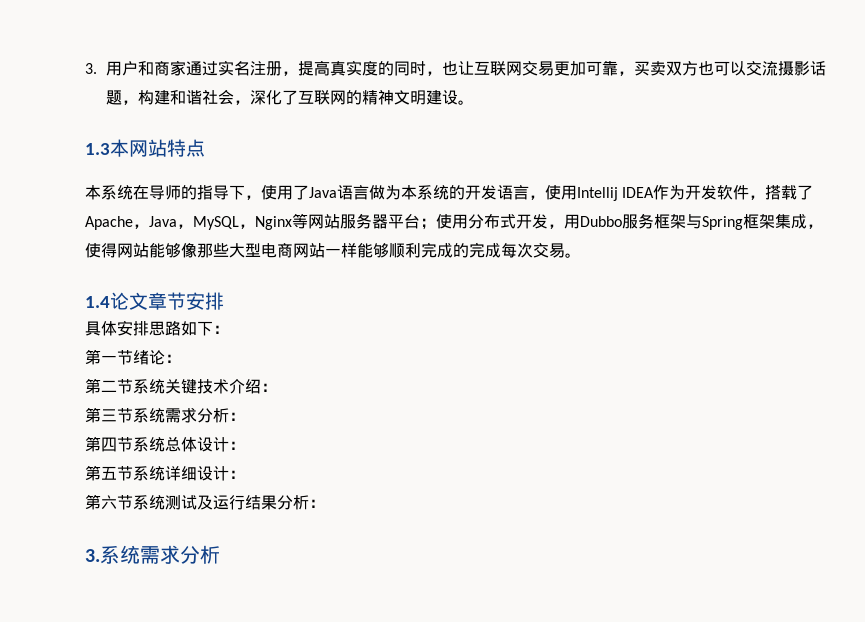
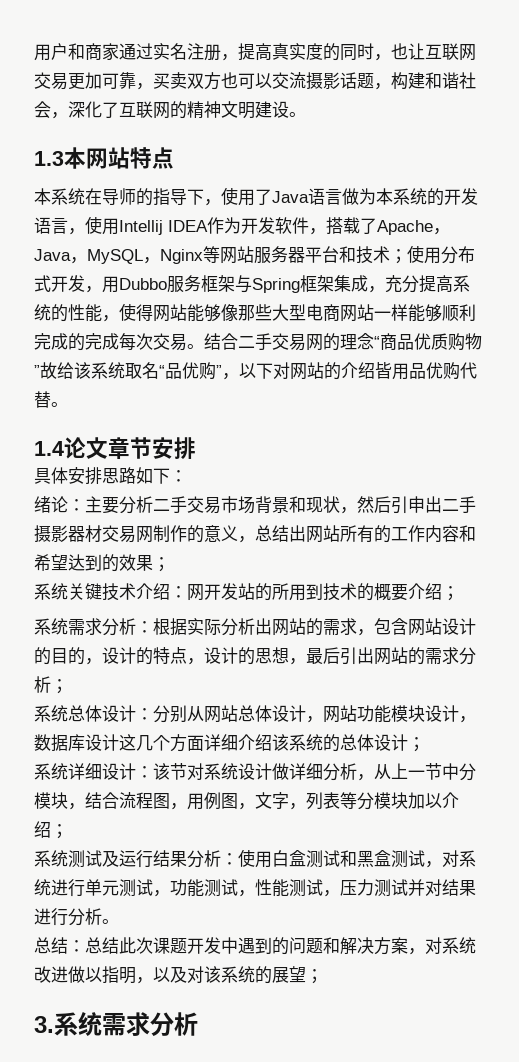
- 3.用户和商家通过实名注册，提高真实度的同时，也让互联网交易更加可靠，买卖双方也可以交流摄影话题，构建和谐社会，深化了互联网的精神文明建设。
+ 用户和商家通过实名注册，提高真实度的同时，也让互联网交易更加可靠，买卖双方也可以交流摄影话题，构建和谐社会，深化了互联网的精神文明建设。
- 本系统在导师的指导下，使用了Java语言做为本系统的开发语言，使用Intellij IDEA作为开发软件，搭载了Apache，Java，MySQL，Nginx等网站服务器平台；使用分布式开发，用Dubbo服务框架与Spring框架集成，使得网站能够像那些大型电商网站一样能够顺利完成的完成每次交易。
+ 本系统在导师的指导下，使用了Java语言做为本系统的开发语言，使用Intellij IDEA作为开发软件，搭载了Apache，Java，MySQL，Nginx等网站服务器平台和技术；使用分布式开发，用Dubbo服务框架与Spring框架集成，充分提高系统的性能，使得网站能够像那些大型电商网站一样能够顺利完成的完成每次交易。结合二手交易网的理念“商品优质购物”故给该系统取名“品优购”，以下对网站的介绍皆用品优购代替。
- 第一节绪论：
- 第二节系统关键技术介绍：
- 第三节系统需求分析：
- 第四节系统总体设计：
- 第五节系统详细设计：
- 第六节系统测试及运行结果分析：
+ 绪论：主要分析二手交易市场背景和现状，然后引申出二手摄影器材交易网制作的意义，总结出网站所有的工作内容和希望达到的效果；
+ 系统关键技术介绍：网开发站的所用到技术的概要介绍；
+ 系统需求分析：根据实际分析出网站的需求，包含网站设计的目的，设计的特点，设计的思想，最后引出网站的需求分析；
+ 系统总体设计：分别从网站总体设计，网站功能模块设计，数据库设计这几个方面详细介绍该系统的总体设计；
+ 系统详细设计：该节对系统设计做详细分析，从上一节中分模块，结合流程图，用例图，文字，列表等分模块加以介绍；
+ 系统测试及运行结果分析：使用白盒测试和黑盒测试，对系统进行单元测试，功能测试，性能测试，压力测试并对结果进行分析。
+ 总结：总结此次课题开发中遇到的问题和解决方案，对系统改进做以指明，以及对该系统的展望；

